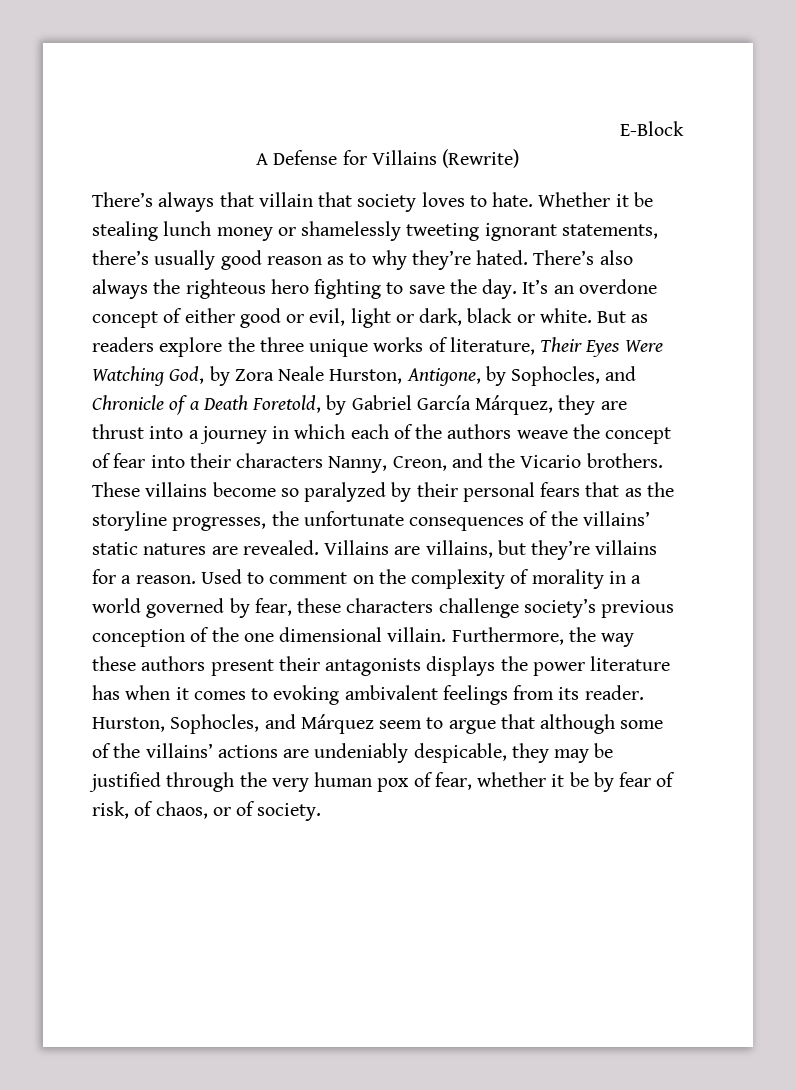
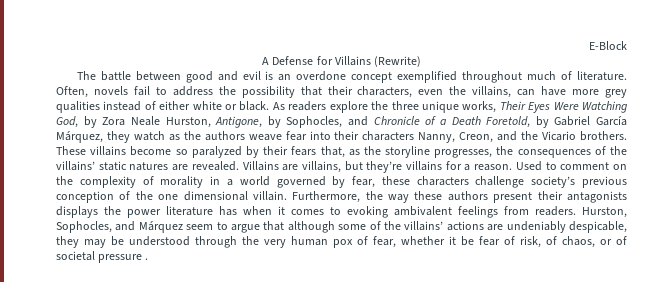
- There’s always that villain that society loves to hate. Whether it be stealing lunch money or shamelessly tweeting ignorant statements, there’s usually good reason as to why they’re hated. There’s also always the righteous hero fighting to save the day. It’s an overdone concept of either good or evil, light or dark, black or white. But as readers explore the three unique works of literature, Their Eyes Were Watching God, by Zora Neale Hurston, Antigone, by Sophocles, and Chronicle of a Death Foretold, by Gabriel García Márquez, they are thrust into a journey in which each of the authors weave the concept of fear into their characters Nanny, Creon, and the Vicario brothers.
+ The battle between good and evil is an overdone concept exemplified throughout much of literature. Often, novels fail to address the possibility that their characters, even the villains, can have more grey qualities instead of either white or black. As readers explore the three unique works, Their Eyes Were Watching God, by Zora Neale Hurston, Antigone, by Sophocles, and Chronicle of a Death Foretold, by Gabriel García Márquez, they watch as the authors weave fear into their characters Nanny, Creon, and the Vicario brothers.
- These villains become so paralyzed by their personal fears that as the storyline progresses, the unfortunate consequences of the villains’ static natures are revealed.
+ These villains become so paralyzed by their fears that, as the storyline progresses, the consequences of the villains’ static natures are revealed.
- Furthermore, the way these authors present their antagonists displays the power literature has when it comes to evoking ambivalent feelings from its reader.
+ Furthermore, the way these authors present their antagonists displays the power literature has when it comes to evoking ambivalent feelings from readers.
- Hurston, Sophocles, and Márquez seem to argue that although some of the villains’ actions are undeniably despicable, they may be justified through the very human pox of fear, whether it be by fear of risk, of chaos, or of society.
+ Hurston, Sophocles, and Márquez seem to argue that although some of the villains’ actions are undeniably despicable, they may be understood through the very human pox of fear, whether it be fear of risk, of chaos, or of societal pressure .

